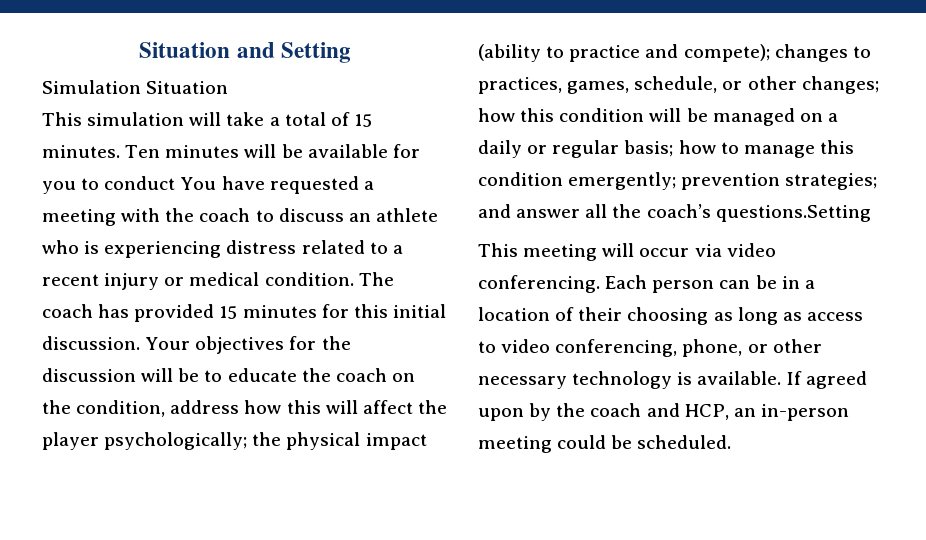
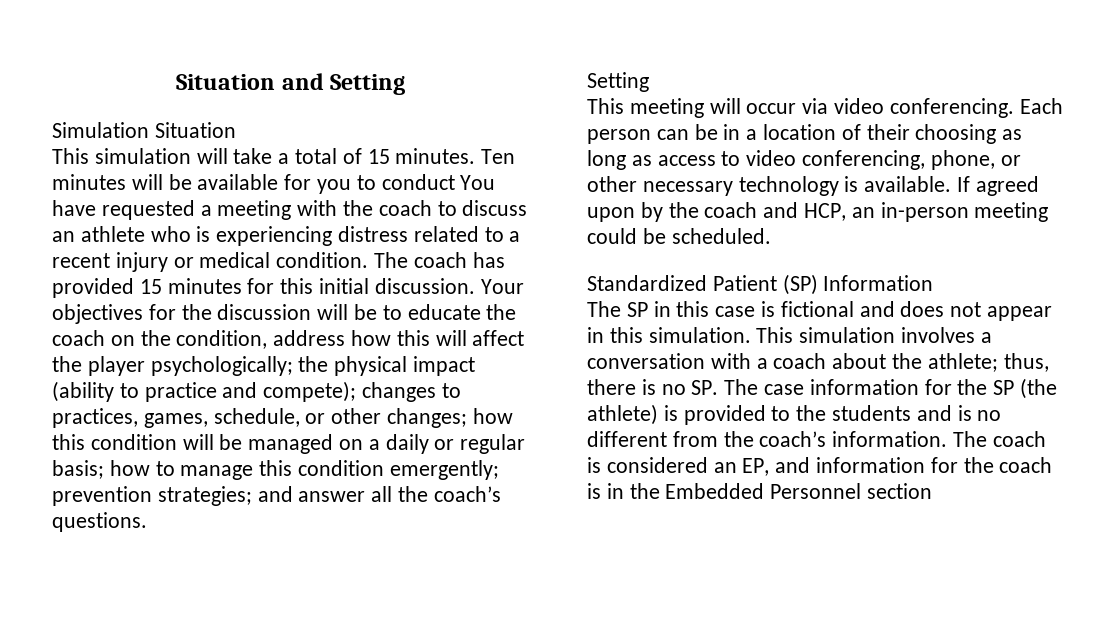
- and answer all the coach’s questions.Setting
+ and answer all the coach’s questions.
+ Setting
+ Standardized Patient (SP) Information
+ The SP in this case is fictional and does not appear in this simulation. This simulation involves a conversation with a coach about the athlete; thus, there is no SP. The case information for the SP (the athlete) is provided to the students and is no different from the coach’s information. The coach is considered an EP, and information for the coach is in the Embedded Personnel section

